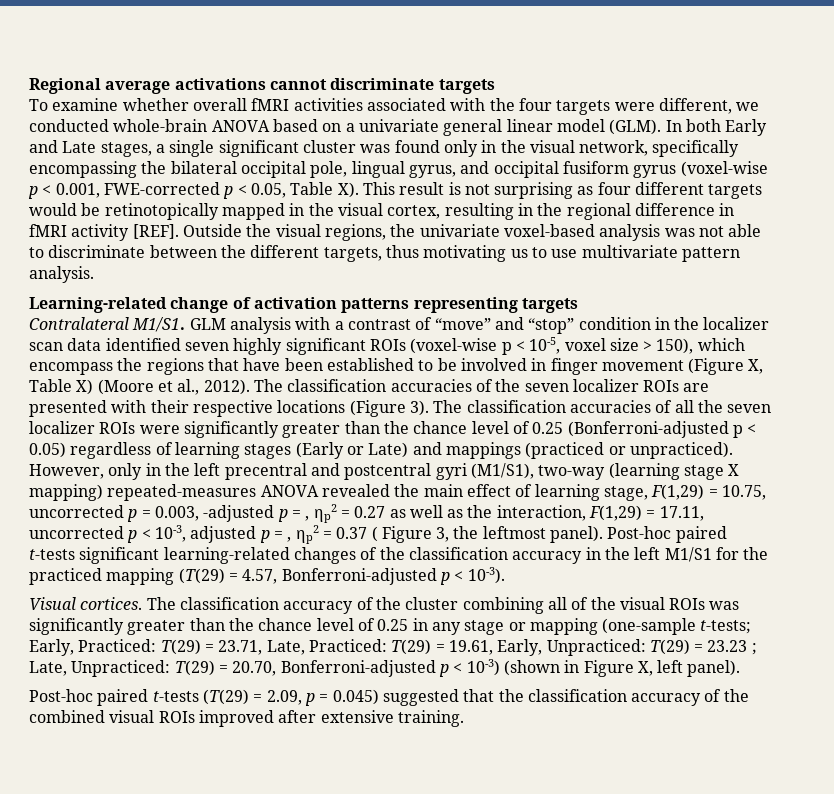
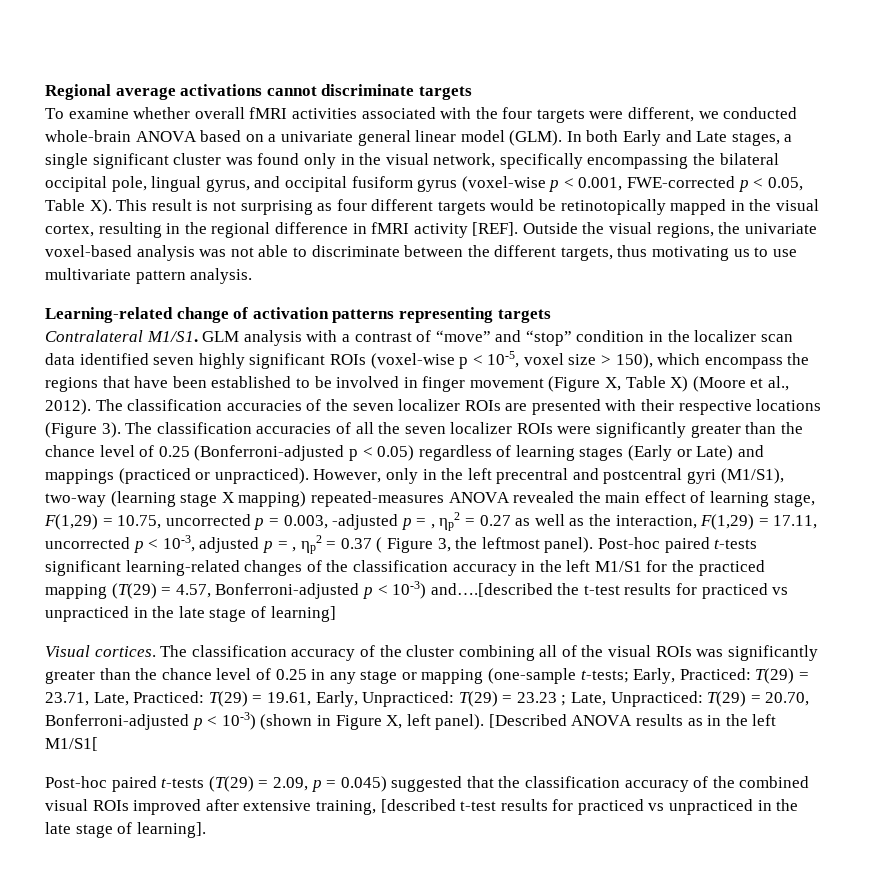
- Post-hoc paired t-tests significant learning-related changes of the classification accuracy in the left M1/S1 for the practiced mapping (T(29) = 4.57, Bonferroni-adjusted p < 10-3).
+ Post-hoc paired t-tests significant learning-related changes of the classification accuracy in the left M1/S1 for the practiced mapping (T(29) = 4.57, Bonferroni-adjusted p < 10-3) and….[described the t-test results for practiced vs unpracticed in the late stage of learning]
+ [Described ANOVA results as in the left M1/S1[
- Post-hoc paired t-tests (T(29) = 2.09, p = 0.045) suggested that the classification accuracy of the combined visual ROIs improved after extensive training.
+ Post-hoc paired t-tests (T(29) = 2.09, p = 0.045) suggested that the classification accuracy of the combined visual ROIs improved after extensive training, [described t-test results for practiced vs unpracticed in the late stage of learning].

